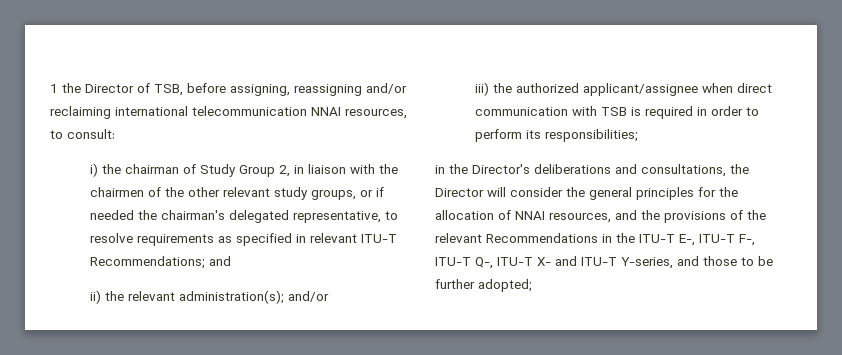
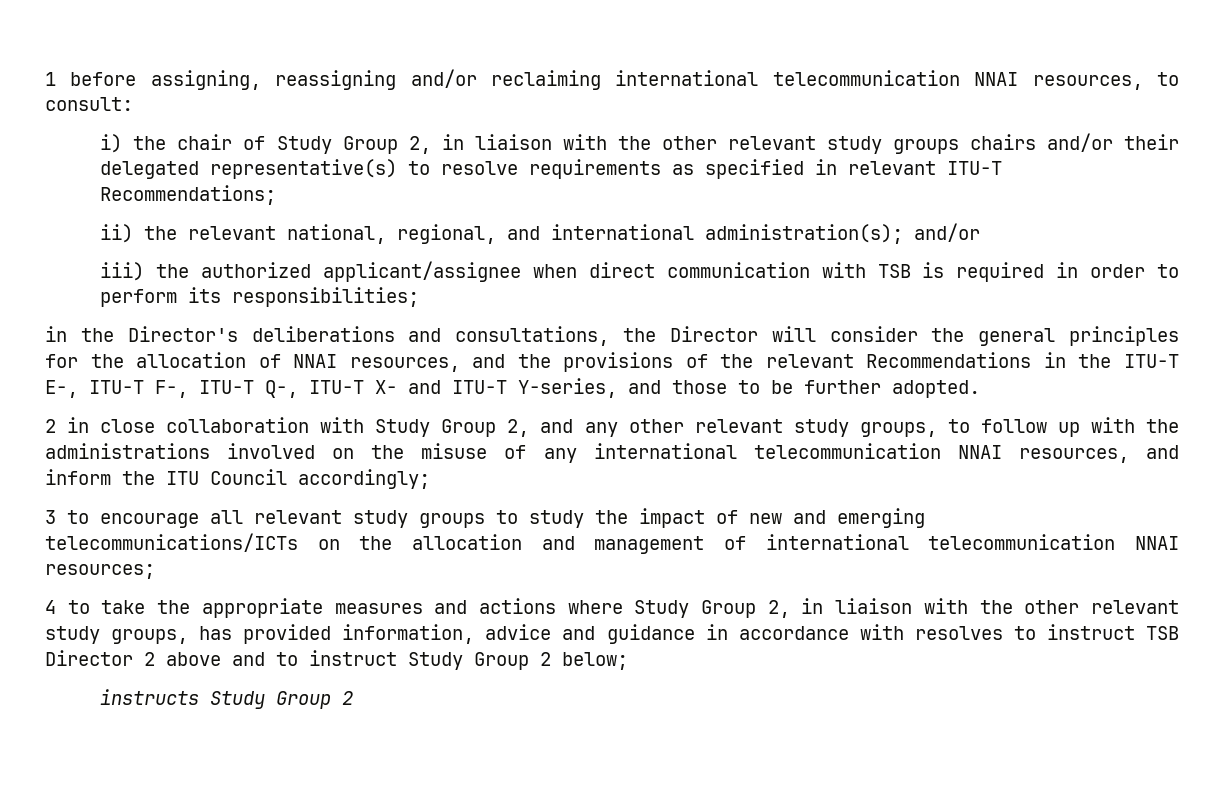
- 1 the Director of TSB, before assigning, reassigning and/or reclaiming international telecommunication NNAI resources, to consult:
+ 1 before assigning, reassigning and/or reclaiming international telecommunication NNAI resources, to consult:
- i) the chairman of Study Group 2, in liaison with the chairmen of the other relevant study groups, or if needed the chairman's delegated representative, to resolve requirements as specified in relevant ITU-T Recommendations; and
+ i) the chair of Study Group 2, in liaison with the other relevant study groups chairs and/or their delegated representative(s) to resolve requirements as specified in relevant ITU-T Recommendations;
- ii) the relevant administration(s); and/or
+ ii) the relevant national, regional, and international administration(s); and/or
- in the Director's deliberations and consultations, the Director will consider the general principles for the allocation of NNAI resources, and the provisions of the relevant Recommendations in the ITU-T E-, ITU-T F-, ITU-T Q-, ITU-T X- and ITU-T Y-series, and those to be further adopted;
+ in the Director's deliberations and consultations, the Director will consider the general principles for the allocation of NNAI resources, and the provisions of the relevant Recommendations in the ITU-T E-, ITU-T F-, ITU-T Q-, ITU-T X- and ITU-T Y-series, and those to be further adopted.
+ 2 in close collaboration with Study Group 2, and any other relevant study groups, to follow up with the administrations involved on the misuse of any international telecommunication NNAI resources, and inform the ITU Council accordingly;
+ 3 to encourage all relevant study groups to study the impact of new and emerging telecommunications/ICTs on the allocation and management of international telecommunication NNAI resources;
+ 4 to take the appropriate measures and actions where Study Group 2, in liaison with the other relevant study groups, has provided information, advice and guidance in accordance with resolves to instruct TSB Director 2 above and to instruct Study Group 2 below;
+ instructs Study Group 2

